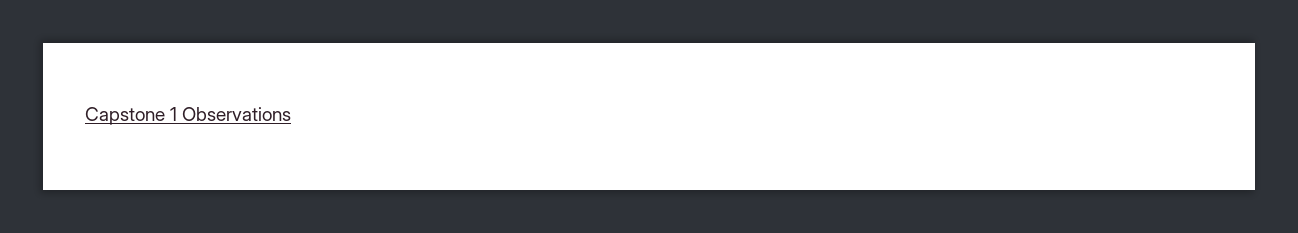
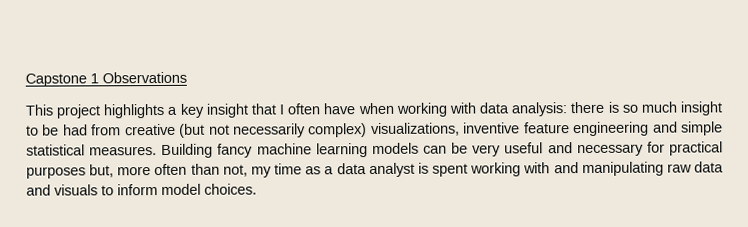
+ This project highlights a key insight that I often have when working with data analysis: there is so much insight to be had from creative (but not necessarily complex) visualizations, inventive feature engineering and simple statistical measures. Building fancy machine learning models can be very useful and necessary for practical purposes but, more often than not, my time as a data analyst is spent working with and manipulating raw data and visuals to inform model choices.

